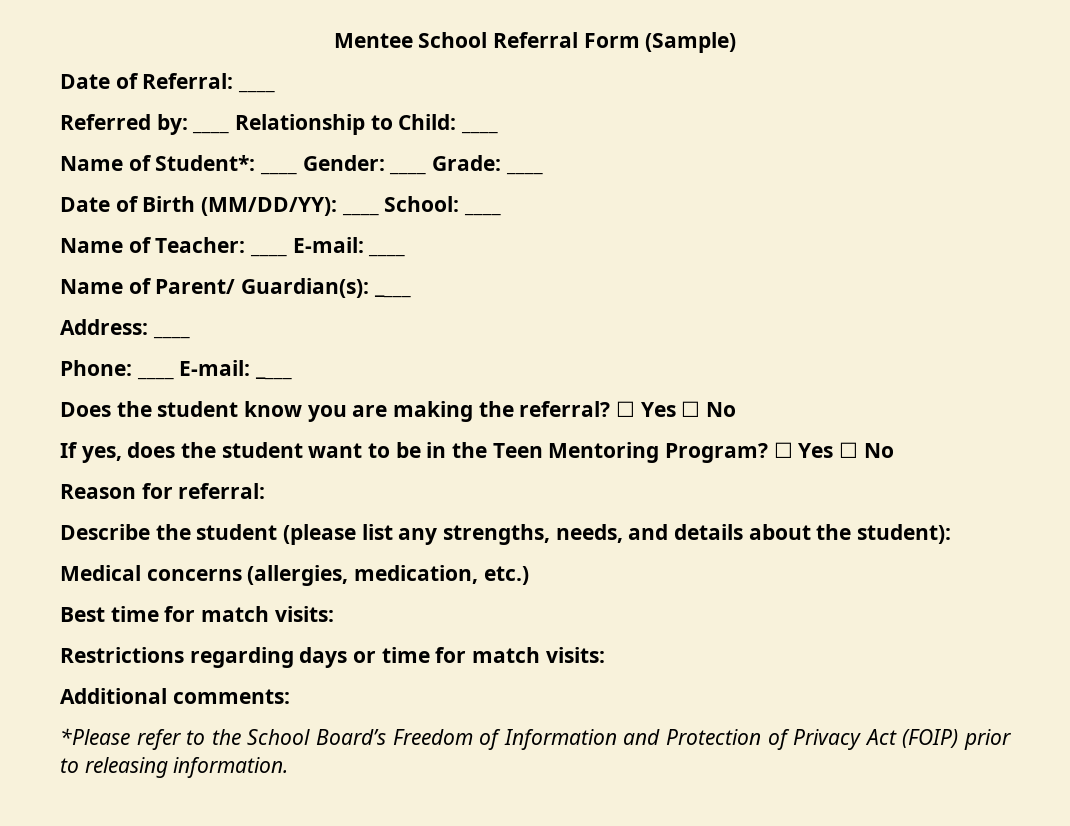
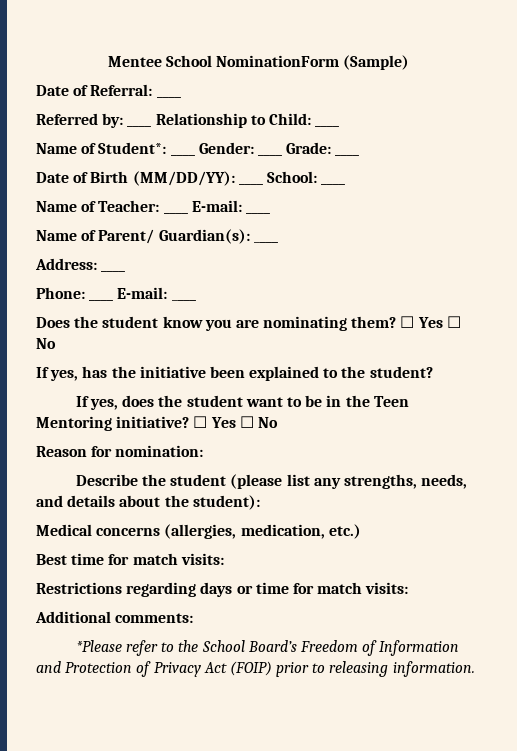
- Mentee School Referral Form (Sample)
+ Mentee School NominationForm (Sample)
- Does the student know you are making the referral? ☐ Yes ☐ No
+ Does the student know you are nominating them? ☐ Yes ☐ No
+ If yes, has the initiative been explained to the student?
- If yes, does the student want to be in the Teen Mentoring Program?
+ If yes, does the student want to be in the Teen Mentoring initiative?
- Reason for referral:
+ Reason for nomination:

